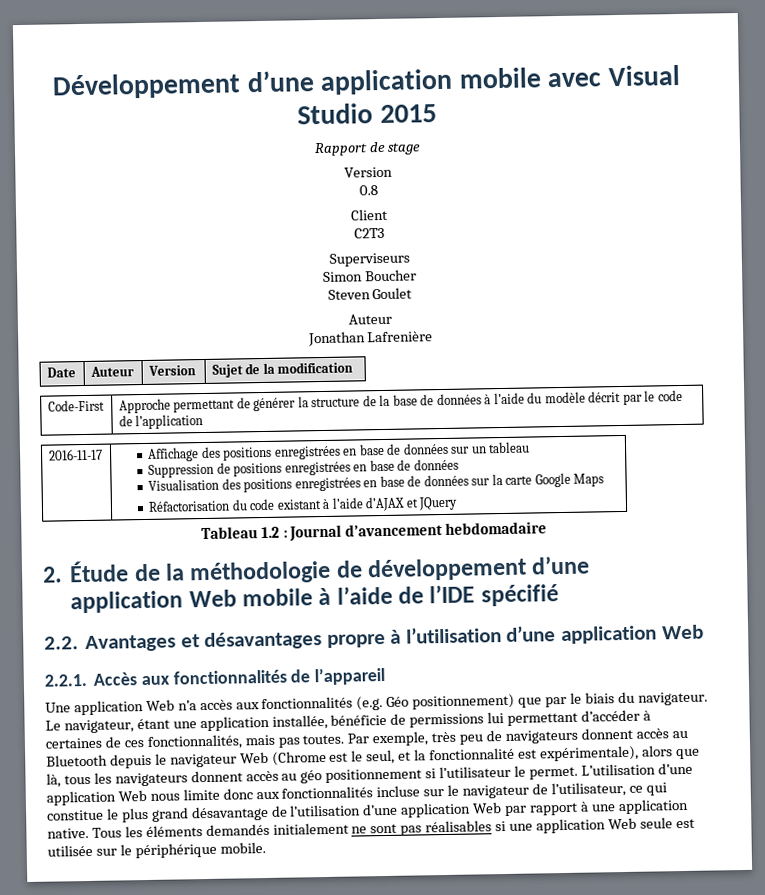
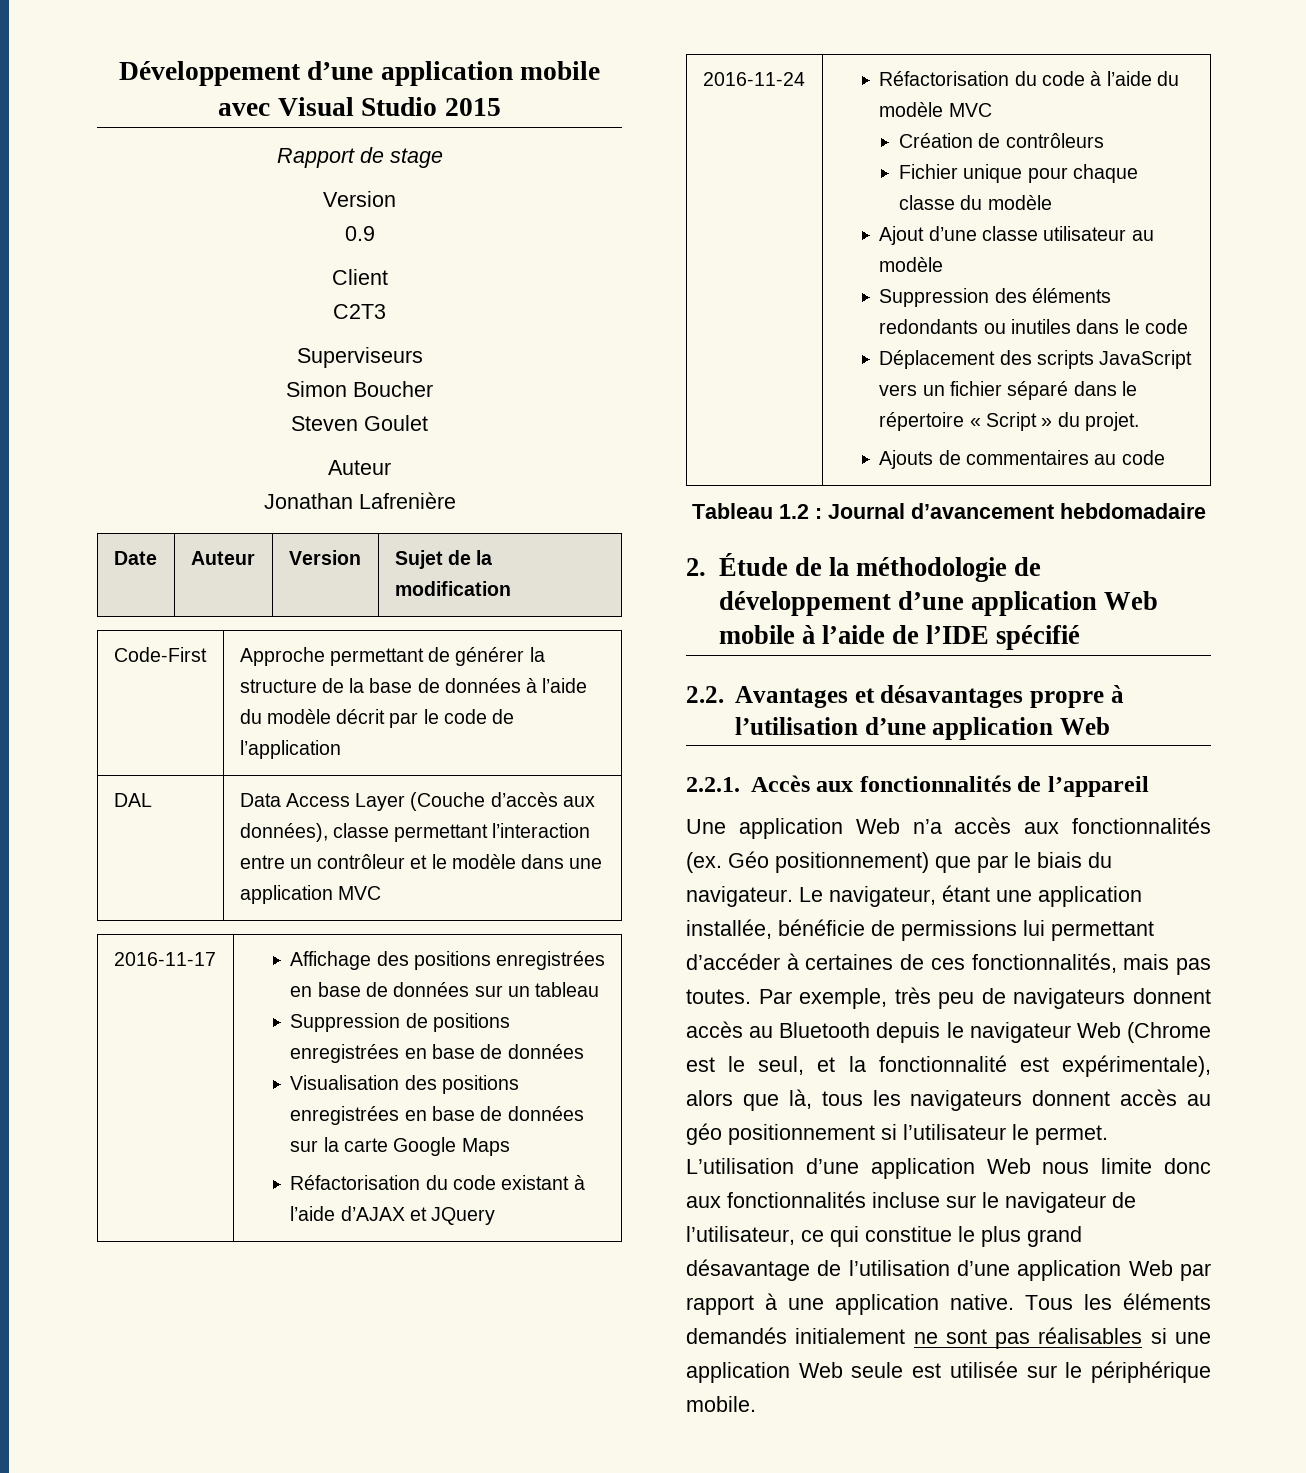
- 0.8
+ 0.9
+ DAL | Data Access Layer (Couche d’accès aux données), classe permettant l’interaction entre un contrôleur et le modèle dans une application MVC
+ 2016-11-24 | Réfactorisation du code à l’aide du modèle MVC
+ Création de contrôleurs
+ Fichier unique pour chaque classe du modèle
+ Ajout d’une classe utilisateur au modèle
+ Suppression des éléments redondants ou inutiles dans le code
+ Déplacement des scripts JavaScript vers un fichier séparé dans le répertoire « Script » du projet.
+ Ajouts de commentaires au code
- Une application Web n’a accès aux fonctionnalités (e.g. Géo positionnement) que par le biais du navigateur.
+ Une application Web n’a accès aux fonctionnalités (ex. Géo positionnement) que par le biais du navigateur.

